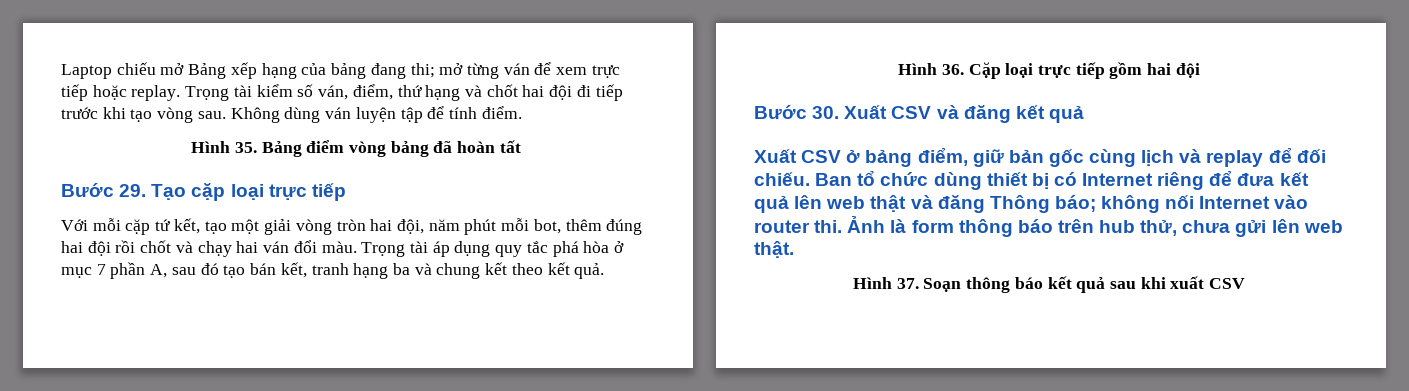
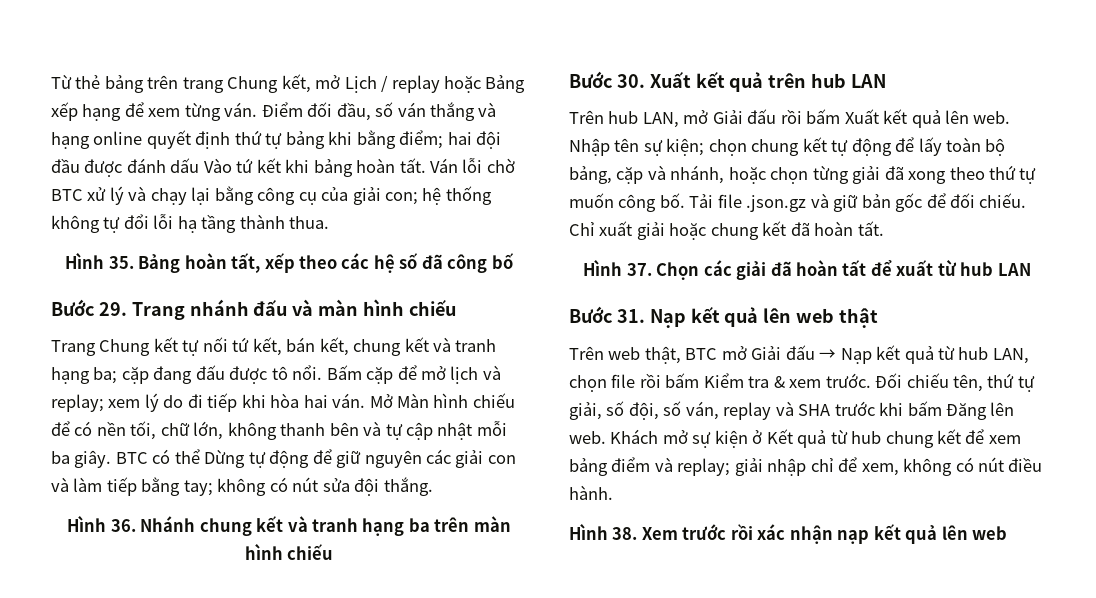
- Laptop chiếu mở Bảng xếp hạng của bảng đang thi; mở từng ván để xem trực tiếp hoặc replay. Trọng tài kiểm số ván, điểm, thứ hạng và chốt hai đội đi tiếp trước khi tạo vòng sau. Không dùng ván luyện tập để tính điểm.
- Hình 35. Bảng điểm vòng bảng đã hoàn tất
- Bước 29. Tạo cặp loại trực tiếp
- Với mỗi cặp tứ kết, tạo một giải vòng tròn hai đội, năm phút mỗi bot, thêm đúng hai đội rồi chốt và chạy hai ván đổi màu. Trọng tài áp dụng quy tắc phá hòa ở mục 7 phần A, sau đó tạo bán kết, tranh hạng ba và chung kết theo kết quả.
- Hình 36. Cặp loại trực tiếp gồm hai đội
+ Từ thẻ bảng trên trang Chung kết, mở Lịch / replay hoặc Bảng xếp hạng để xem từng ván. Điểm đối đầu, số ván thắng và hạng online quyết định thứ tự bảng khi bằng điểm; hai đội đầu được đánh dấu Vào tứ kết khi bảng hoàn tất. Ván lỗi chờ BTC xử lý và chạy lại bằng công cụ của giải con; hệ thống không tự đổi lỗi hạ tầng thành thua.
+ Hình 35. Bảng hoàn tất, xếp theo các hệ số đã công bố
+ Bước 29. Trang nhánh đấu và màn hình chiếu
+ Trang Chung kết tự nối tứ kết, bán kết, chung kết và tranh hạng ba; cặp đang đấu được tô nổi. Bấm cặp để mở lịch và replay; xem lý do đi tiếp khi hòa hai ván. Mở Màn hình chiếu để có nền tối, chữ lớn, không thanh bên và tự cập nhật mỗi ba giây. BTC có thể Dừng tự động để giữ nguyên các giải con và làm tiếp bằng tay; không có nút sửa đội thắng.
+ Hình 36. Nhánh chung kết và tranh hạng ba trên màn hình chiếu
- Bước 30. Xuất CSV và đăng kết quả
- Xuất CSV ở bảng điểm, giữ bản gốc cùng lịch và replay để đối chiếu. Ban tổ chức dùng thiết bị có Internet riêng để đưa kết quả lên web thật và đăng Thông báo; không nối Internet vào router thi. Ảnh là form thông báo trên hub thử, chưa gửi lên web thật.
- Hình 37. Soạn thông báo kết quả sau khi xuất CSV
+ Bước 30. Xuất kết quả trên hub LAN
+ Trên hub LAN, mở Giải đấu rồi bấm Xuất kết quả lên web. Nhập tên sự kiện; chọn chung kết tự động để lấy toàn bộ bảng, cặp và nhánh, hoặc chọn từng giải đã xong theo thứ tự muốn công bố. Tải file .json.gz và giữ bản gốc để đối chiếu. Chỉ xuất giải hoặc chung kết đã hoàn tất.
+ Hình 37. Chọn các giải đã hoàn tất để xuất từ hub LAN
+ Bước 31. Nạp kết quả lên web thật
+ Trên web thật, BTC mở Giải đấu → Nạp kết quả từ hub LAN, chọn file rồi bấm Kiểm tra & xem trước. Đối chiếu tên, thứ tự giải, số đội, số ván, replay và SHA trước khi bấm Đăng lên web. Khách mở sự kiện ở Kết quả từ hub chung kết để xem bảng điểm và replay; giải nhập chỉ để xem, không có nút điều hành.
+ Hình 38. Xem trước rồi xác nhận nạp kết quả lên web

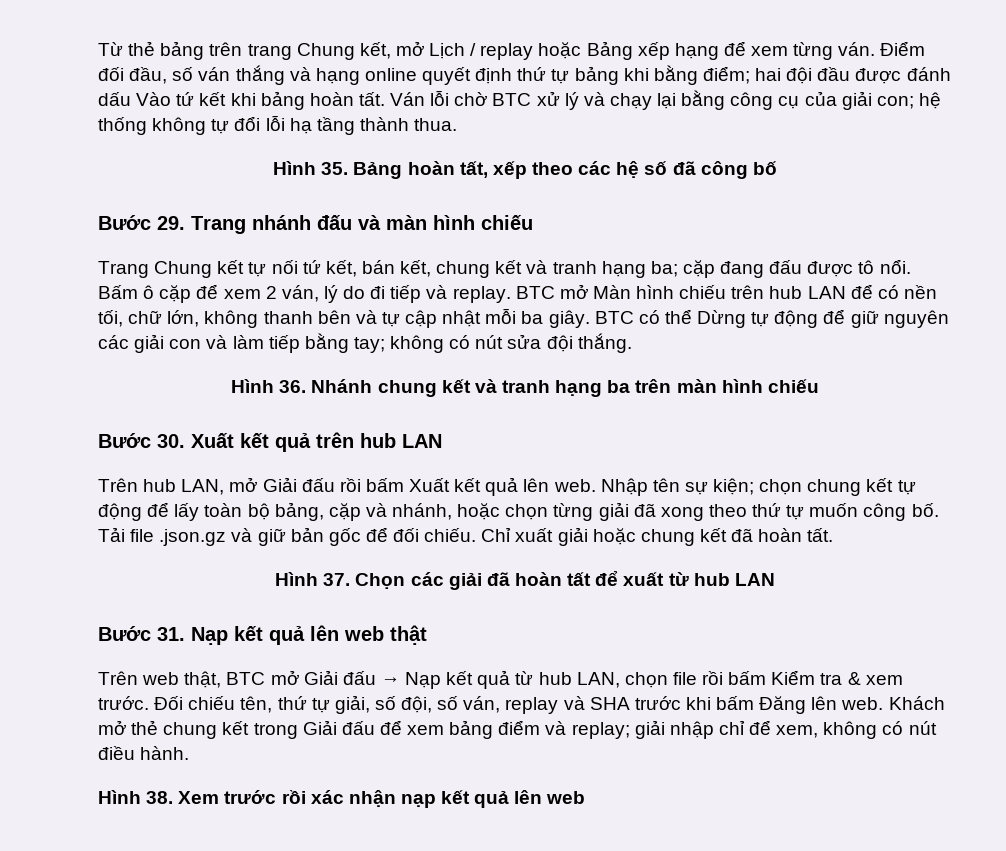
- Bấm cặp để mở lịch và replay; xem lý do đi tiếp khi hòa hai ván. Mở Màn hình chiếu để có nền tối, chữ lớn, không thanh bên và tự cập nhật mỗi ba giây.
+ Bấm ô cặp để xem 2 ván, lý do đi tiếp và replay. BTC mở Màn hình chiếu trên hub LAN để có nền tối, chữ lớn, không thanh bên và tự cập nhật mỗi ba giây.
- Khách mở sự kiện ở Kết quả từ hub chung kết để xem bảng điểm và replay; giải nhập chỉ để xem, không có nút điều hành.
+ Khách mở thẻ chung kết trong Giải đấu để xem bảng điểm và replay; giải nhập chỉ để xem, không có nút điều hành.

